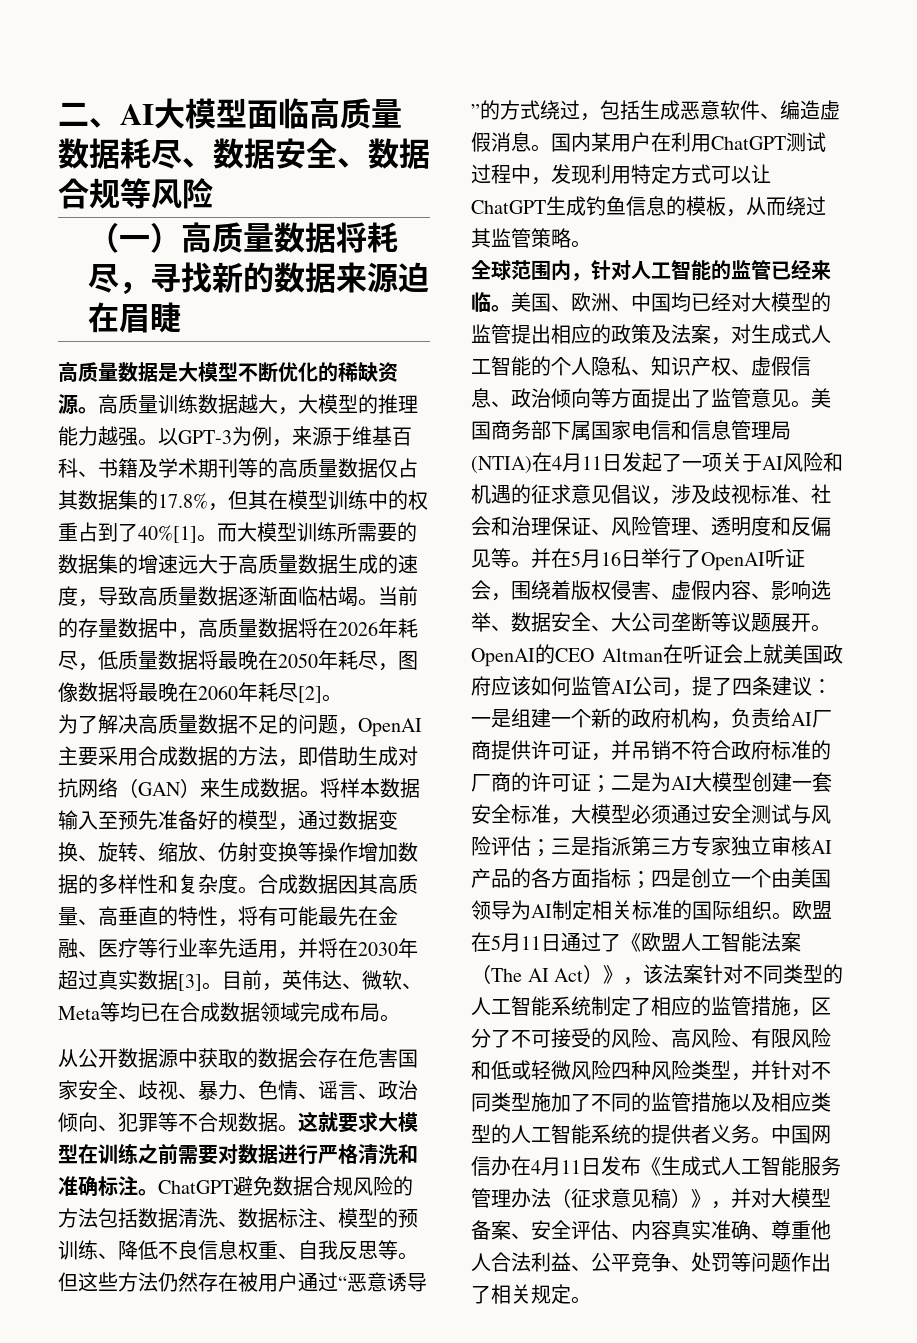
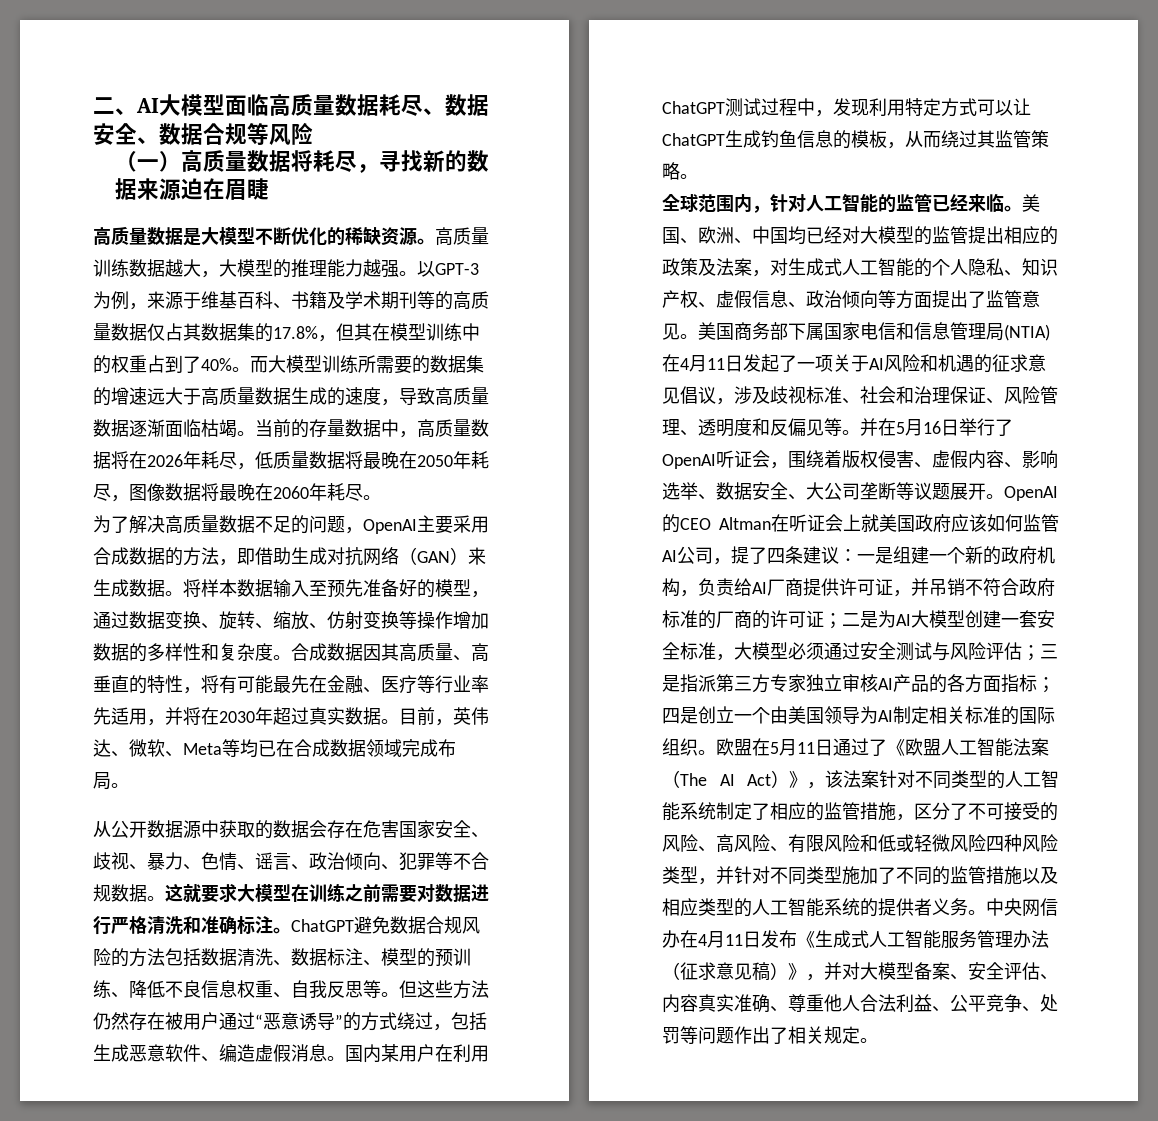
- 以GPT-3为例，来源于维基百科、书籍及学术期刊等的高质量数据仅占其数据集的17.8%，但其在模型训练中的权重占到了40%[1]。
+ 以GPT-3为例，来源于维基百科、书籍及学术期刊等的高质量数据仅占其数据集的17.8%，但其在模型训练中的权重占到了40%。
- 当前的存量数据中，高质量数据将在2026年耗尽，低质量数据将最晚在2050年耗尽，图像数据将最晚在2060年耗尽[2]。
+ 当前的存量数据中，高质量数据将在2026年耗尽，低质量数据将最晚在2050年耗尽，图像数据将最晚在2060年耗尽。
- 合成数据因其高质量、高垂直的特性，将有可能最先在金融、医疗等行业率先适用，并将在2030年超过真实数据[3]。
+ 合成数据因其高质量、高垂直的特性，将有可能最先在金融、医疗等行业率先适用，并将在2030年超过真实数据。
- 中国网信办在4月11日发布《生成式人工智能服务管理办法（征求意见稿）》，并对大模型备案、安全评估、内容真实准确、尊重他人合法利益、公平竞争、处罚等问题作出了相关规定。
+ 中央网信办在4月11日发布《生成式人工智能服务管理办法（征求意见稿）》，并对大模型备案、安全评估、内容真实准确、尊重他人合法利益、公平竞争、处罚等问题作出了相关规定。

